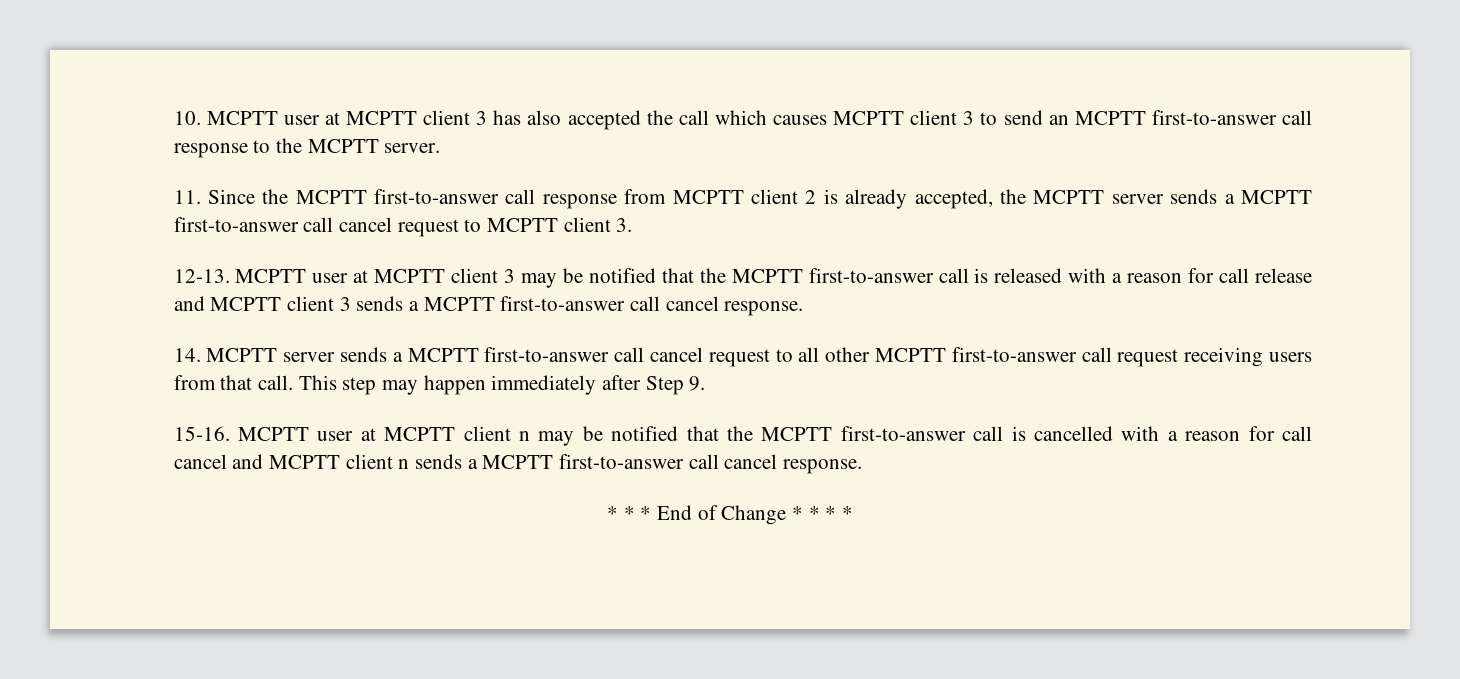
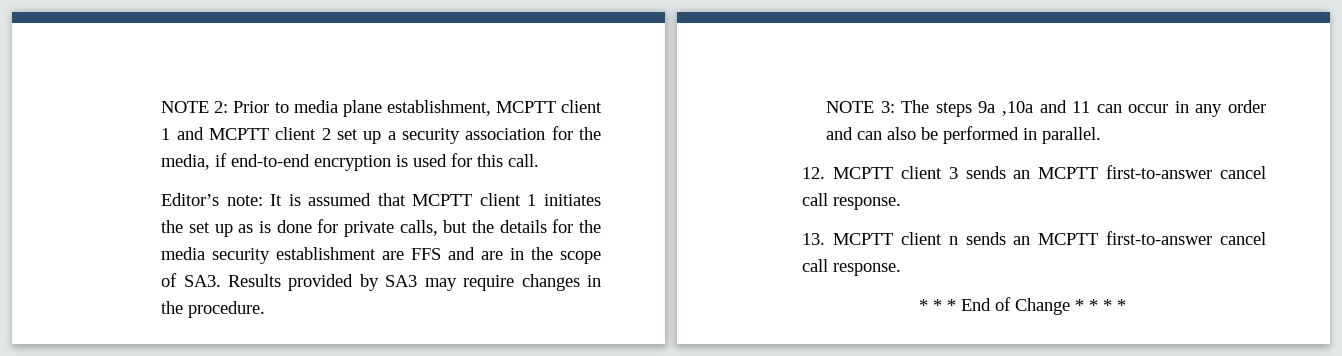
- 10. MCPTT user at MCPTT client 3 has also accepted the call which causes MCPTT client 3 to send an MCPTT first-to-answer call response to the MCPTT server.
- 11. Since the MCPTT first-to-answer call response from MCPTT client 2 is already accepted, the MCPTT server sends a MCPTT first-to-answer call cancel request to MCPTT client 3.
- 12-13. MCPTT user at MCPTT client 3 may be notified that the MCPTT first-to-answer call is released with a reason for call release and MCPTT client 3 sends a MCPTT first-to-answer call cancel response.
- 14. MCPTT server sends a MCPTT first-to-answer call cancel request to all other MCPTT first-to-answer call request receiving users from that call. This step may happen immediately after Step 9.
- 15-16. MCPTT user at MCPTT client n may be notified that the MCPTT first-to-answer call is cancelled with a reason for call cancel and MCPTT client n sends a MCPTT first-to-answer call cancel response.
+ NOTE 2: Prior to media plane establishment, MCPTT client 1 and MCPTT client 2 set up a security association for the media, if end-to-end encryption is used for this call.
+ Editor’s note: It is assumed that MCPTT client 1 initiates the set up as is done for private calls, but the details for the media security establishment are FFS and are in the scope of SA3. Results provided by SA3 may require changes in the procedure.
+ NOTE 3: The steps 9a ,10a and 11 can occur in any order and can also be performed in parallel.
+ 12. MCPTT client 3 sends an MCPTT first-to-answer cancel call response.
+ 13. MCPTT client n sends an MCPTT first-to-answer cancel call response.

